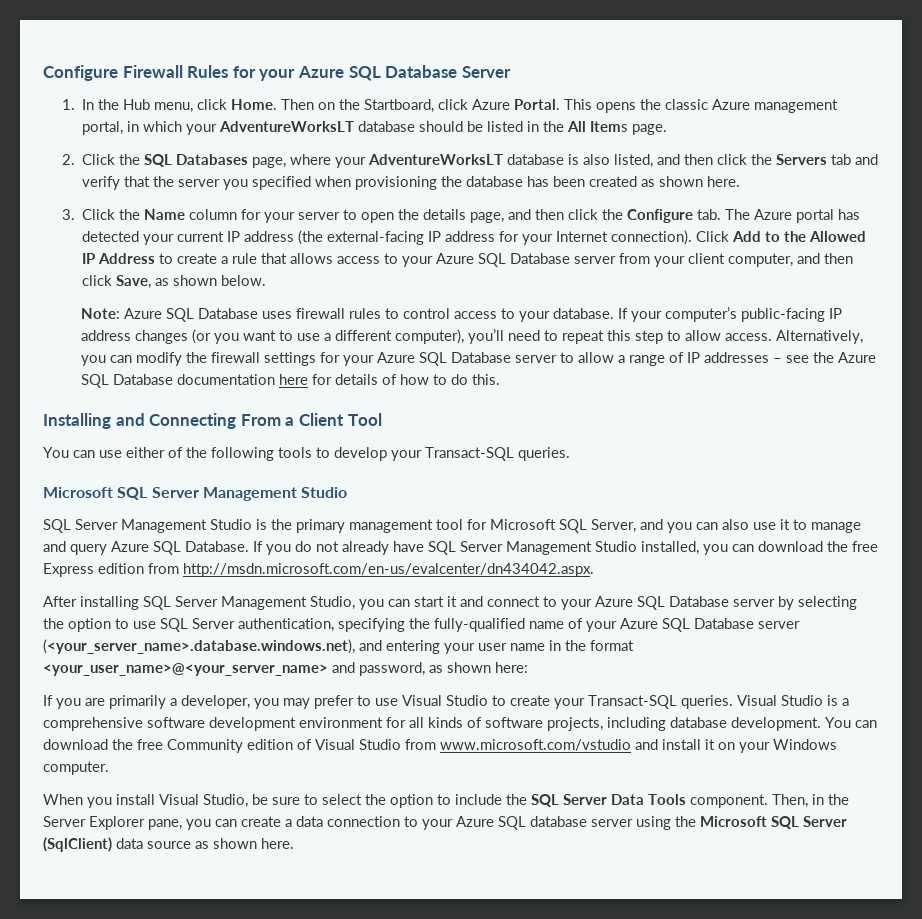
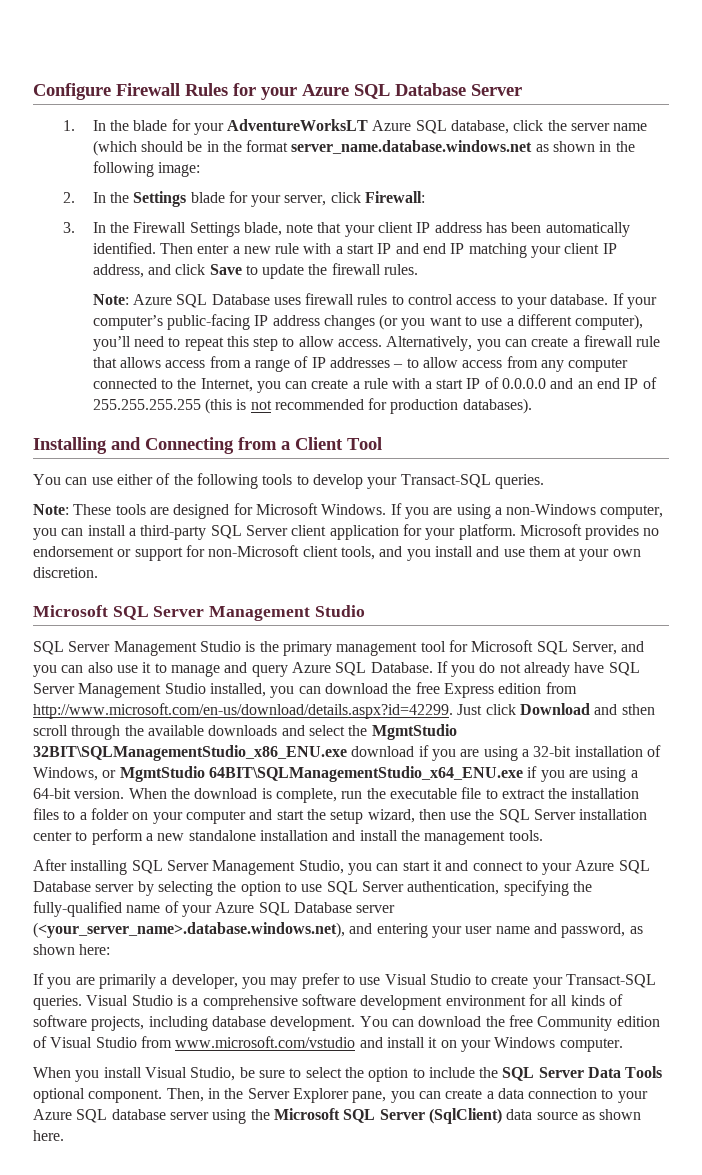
- 1. In the Hub menu, click Home. Then on the Startboard, click Azure Portal. This opens the classic Azure management portal, in which your AdventureWorksLT database should be listed in the All Items page.
- 2. Click the SQL Databases page, where your AdventureWorksLT database is also listed, and then click the Servers tab and verify that the server you specified when provisioning the database has been created as shown here.
- 3. Click the Name column for your server to open the details page, and then click the Configure tab. The Azure portal has detected your current IP address (the external-facing IP address for your Internet connection). Click Add to the Allowed IP Address to create a rule that allows access to your Azure SQL Database server from your client computer, and then click Save, as shown below.
+ 1. In the blade for your AdventureWorksLT Azure SQL database, click the server name (which should be in the format server_name.database.windows.net as shown in the following image:
+ 2. In the Settings blade for your server, click Firewall:
+ 3. In the Firewall Settings blade, note that your client IP address has been automatically identified. Then enter a new rule with a start IP and end IP matching your client IP address, and click Save to update the firewall rules.
- Alternatively, you can modify the firewall settings for your Azure SQL Database server to allow a range of IP addresses – see the Azure SQL Database documentation here for details of how to do this.
+ Alternatively, you can create a firewall rule that allows access from a range of IP addresses – to allow access from any computer connected to the Internet, you can create a rule with a start IP of 0.0.0.0 and an end IP of 255.255.255.255 (this is not recommended for production databases).
- Installing and Connecting From a Client Tool
+ Installing and Connecting from a Client Tool
+ Note: These tools are designed for Microsoft Windows. If you are using a non-Windows computer, you can install a third-party SQL Server client application for your platform. Microsoft provides no endorsement or support for non-Microsoft client tools, and you install and use them at your own discretion.
- If you do not already have SQL Server Management Studio installed, you can download the free Express edition from http://msdn.microsoft.com/en-us/evalcenter/dn434042.aspx.
+ If you do not already have SQL Server Management Studio installed, you can download the free Express edition from http://www.microsoft.com/en-us/download/details.aspx?id=42299. Just click Download and sthen scroll through the available downloads and select the MgmtStudio 32BIT\SQLManagementStudio_x86_ENU.exe download if you are using a 32-bit installation of Windows, or MgmtStudio 64BIT\SQLManagementStudio_x64_ENU.exe if you are using a 64-bit version. When the download is complete, run the executable file to extract the installation files to a folder on your computer and start the setup wizard, then use the SQL Server installation center to perform a new standalone installation and install the management tools.
- After installing SQL Server Management Studio, you can start it and connect to your Azure SQL Database server by selecting the option to use SQL Server authentication, specifying the fully-qualified name of your Azure SQL Database server (<your_server_name>.database.windows.net), and entering your user name in the format <your_user_name>@<your_server_name> and password, as shown here:
+ After installing SQL Server Management Studio, you can start it and connect to your Azure SQL Database server by selecting the option to use SQL Server authentication, specifying the fully-qualified name of your Azure SQL Database server (<your_server_name>.database.windows.net), and entering your user name and password, as shown here:
- When you install Visual Studio, be sure to select the option to include the SQL Server Data Tools component.
+ When you install Visual Studio, be sure to select the option to include the SQL Server Data Tools optional component.

